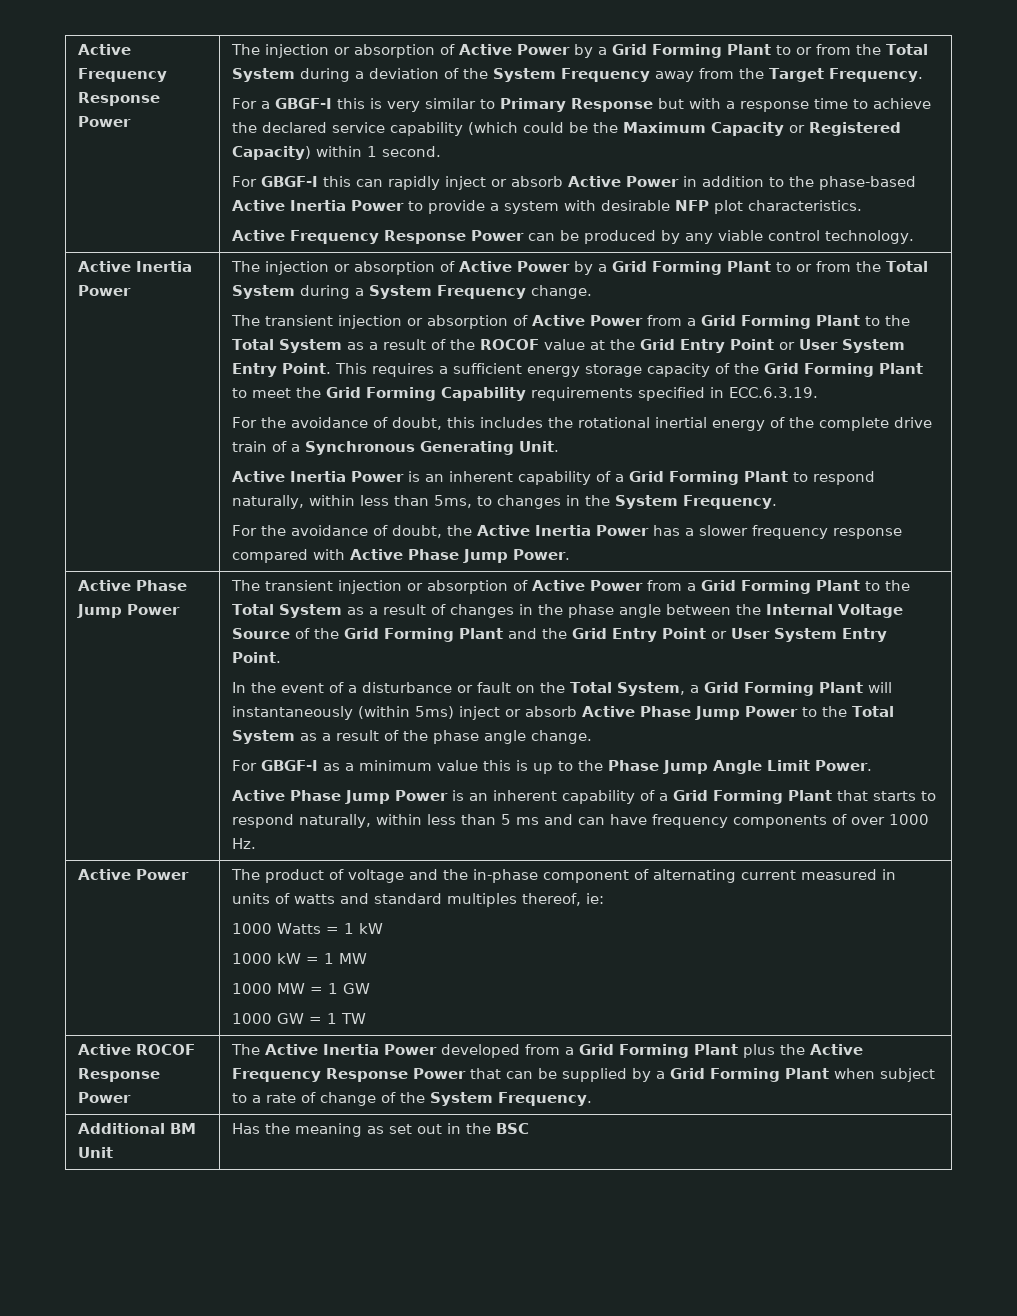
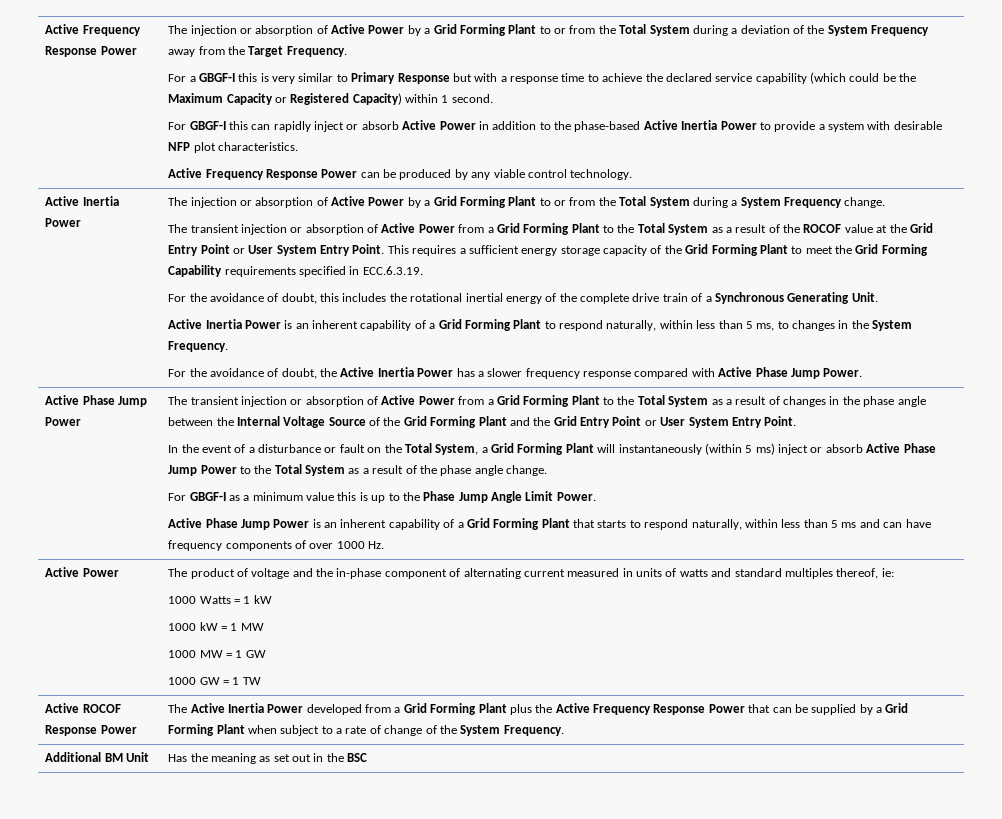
- Active Inertia Power is an inherent capability of a Grid Forming Plant to respond naturally, within less than 5ms, to changes in the System Frequency.
+ Active Inertia Power is an inherent capability of a Grid Forming Plant to respond naturally, within less than 5 ms, to changes in the System Frequency.
- In the event of a disturbance or fault on the Total System, a Grid Forming Plant will instantaneously (within 5ms) inject or absorb Active Phase Jump Power to the Total System as a result of the phase angle change.
+ In the event of a disturbance or fault on the Total System, a Grid Forming Plant will instantaneously (within 5 ms) inject or absorb Active Phase Jump Power to the Total System as a result of the phase angle change.

